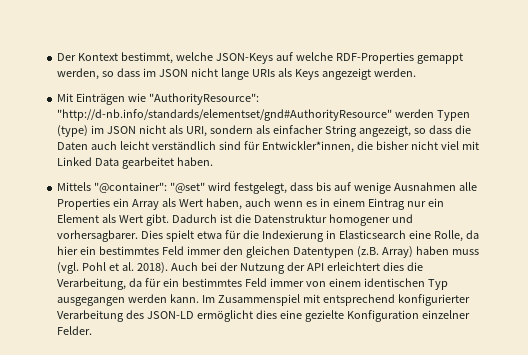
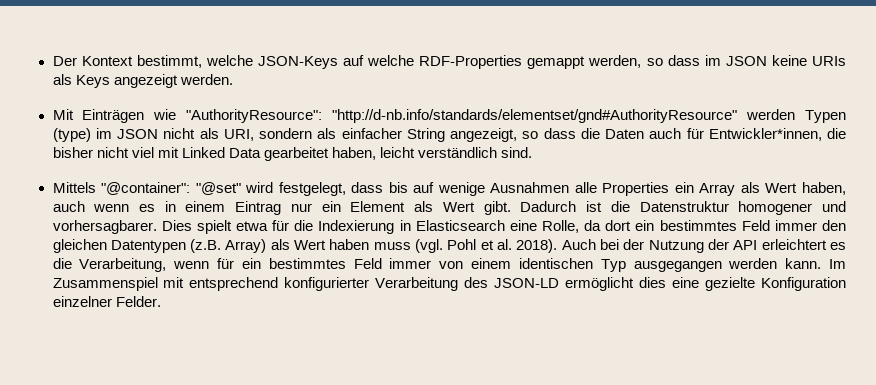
- Der Kontext bestimmt, welche JSON-Keys auf welche RDF-Properties gemappt werden, so dass im JSON nicht lange URIs als Keys angezeigt werden.
+ Der Kontext bestimmt, welche JSON-Keys auf welche RDF-Properties gemappt werden, so dass im JSON keine URIs als Keys angezeigt werden.
- Mit Einträgen wie "AuthorityResource": "http://d-nb.info/standards/elementset/gnd#AuthorityResource" werden Typen (type) im JSON nicht als URI, sondern als einfacher String angezeigt, so dass die Daten auch leicht verständlich sind für Entwickler*innen, die bisher nicht viel mit Linked Data gearbeitet haben.
+ Mit Einträgen wie "AuthorityResource": "http://d-nb.info/standards/elementset/gnd#AuthorityResource" werden Typen (type) im JSON nicht als URI, sondern als einfacher String angezeigt, so dass die Daten auch für Entwickler*innen, die bisher nicht viel mit Linked Data gearbeitet haben, leicht verständlich sind.
- Dies spielt etwa für die Indexierung in Elasticsearch eine Rolle, da hier ein bestimmtes Feld immer den gleichen Datentypen (z.B. Array) haben muss (vgl. Pohl et al. 2018).
+ Dies spielt etwa für die Indexierung in Elasticsearch eine Rolle, da dort ein bestimmtes Feld immer den gleichen Datentypen (z.B. Array) als Wert haben muss (vgl. Pohl et al. 2018).
- Auch bei der Nutzung der API erleichtert dies die Verarbeitung, da für ein bestimmtes Feld immer von einem identischen Typ ausgegangen werden kann.
+ Auch bei der Nutzung der API erleichtert es die Verarbeitung, wenn für ein bestimmtes Feld immer von einem identischen Typ ausgegangen werden kann.

